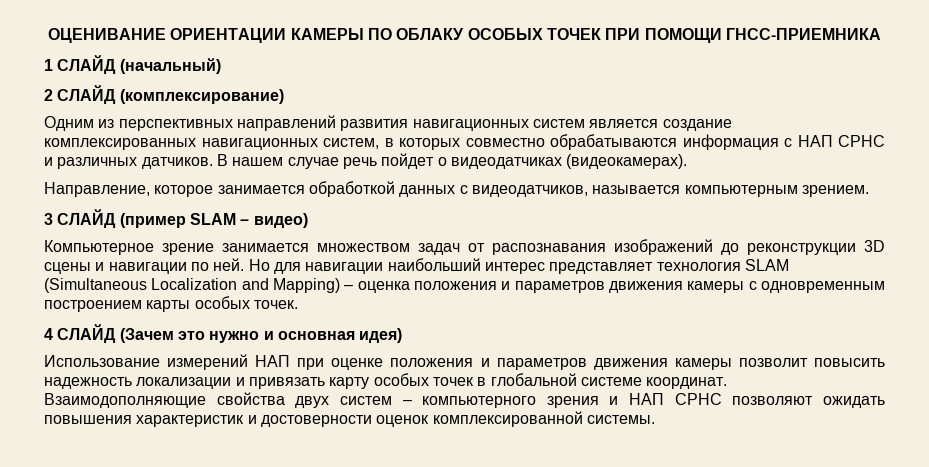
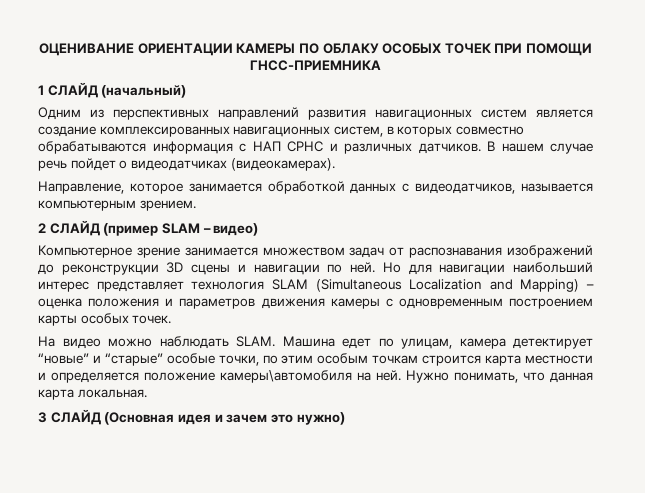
- 2 СЛАЙД (комплексирование)
- 3 СЛАЙД (пример SLAM – видео)
+ 2 СЛАЙД (пример SLAM – видео)
- 4 СЛАЙД (Зачем это нужно и основная идея)
- Использование измерений НАП при оценке положения и параметров движения камеры позволит повысить надежность локализации и привязать карту особых точек в глобальной системе координат. Взаимодополняющие свойства двух систем – компьютерного зрения и НАП СРНС позволяют ожидать повышения характеристик и достоверности оценок комплексированной системы.
+ На видео можно наблюдать SLAM. Машина едет по улицам, камера детектирует “новые” и “старые” особые точки, по этим особым точкам строится карта местности и определяется положение камеры\автомобиля на ней. Нужно понимать, что данная карта локальная.
+ 3 СЛАЙД (Основная идея и зачем это нужно)

